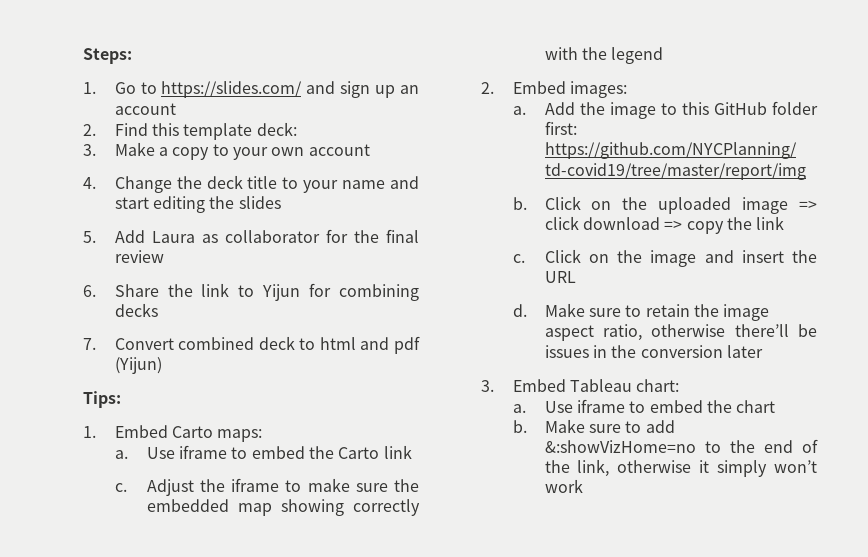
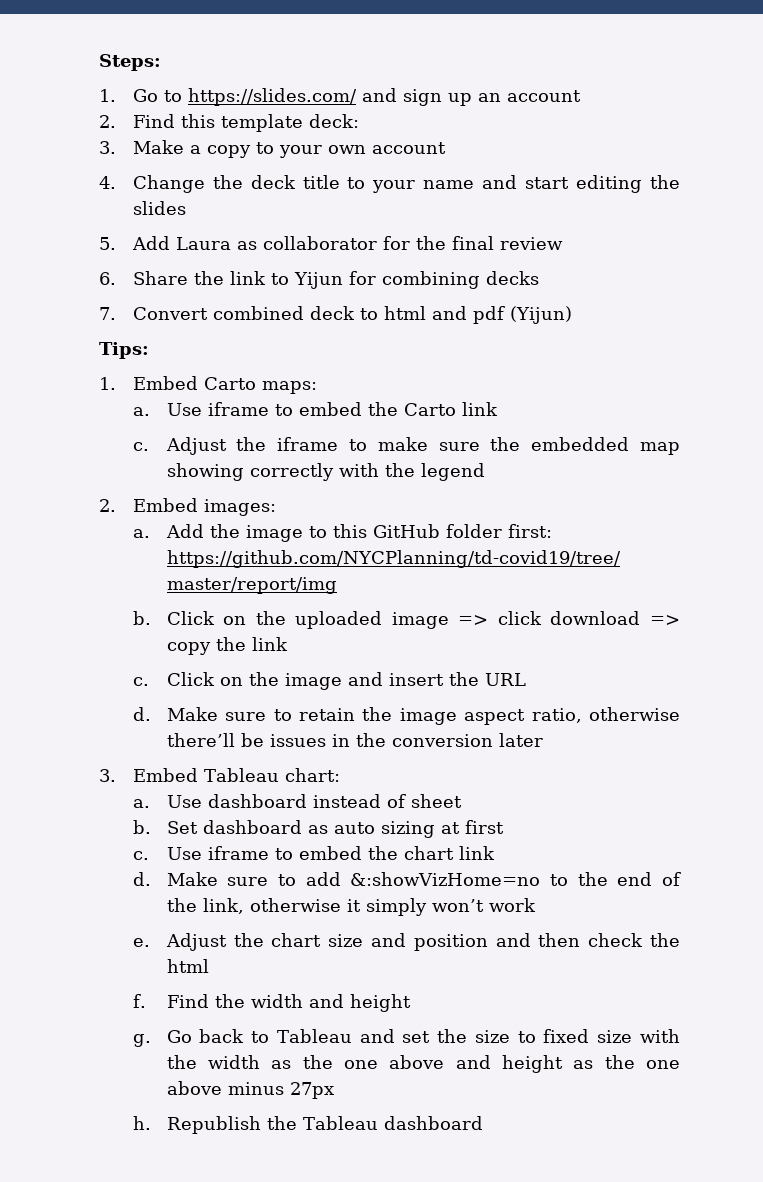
- Use iframe to embed the chart
- b.
+ Use dashboard instead of sheet
+ b. Set dashboard as auto sizing at first
+ c. Use iframe to embed the chart link
+ d.
+ e. Adjust the chart size and position and then check the html
+ f. Find the width and height
+ g. Go back to Tableau and set the size to fixed size with the width as the one above and height as the one above minus 27px
+ h. Republish the Tableau dashboard

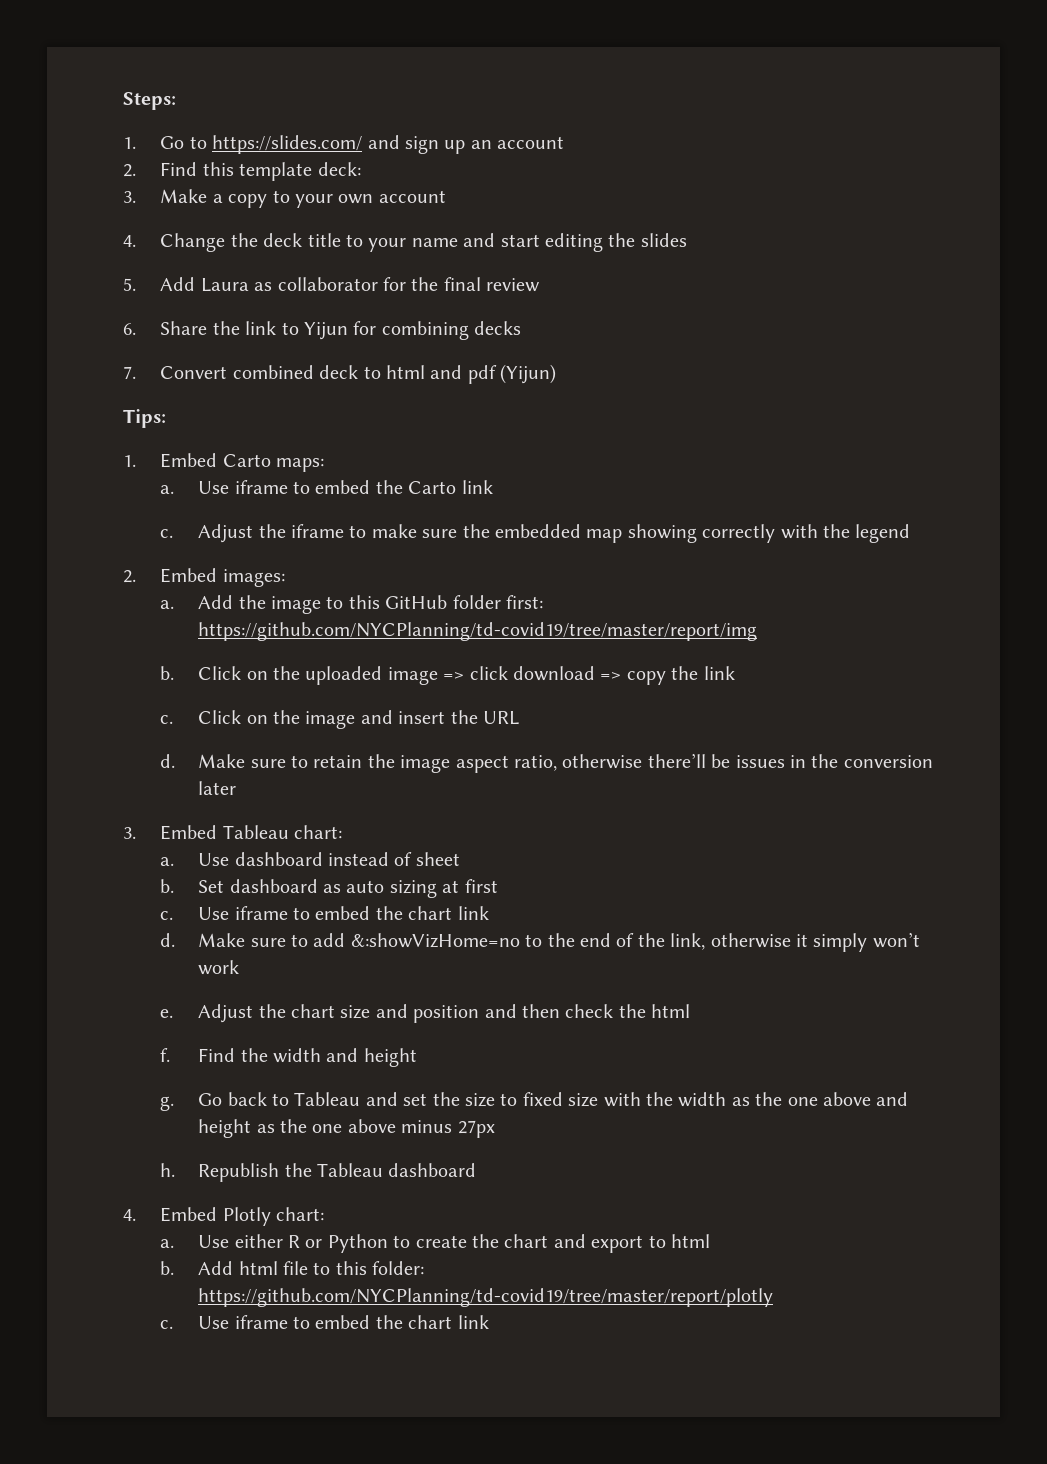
+ 4. Embed Plotly chart:
+ a. Use either R or Python to create the chart and export to html
+ b. Add html file to this folder: https://github.com/NYCPlanning/td-covid19/tree/master/report/plotly
+ c. Use iframe to embed the chart link

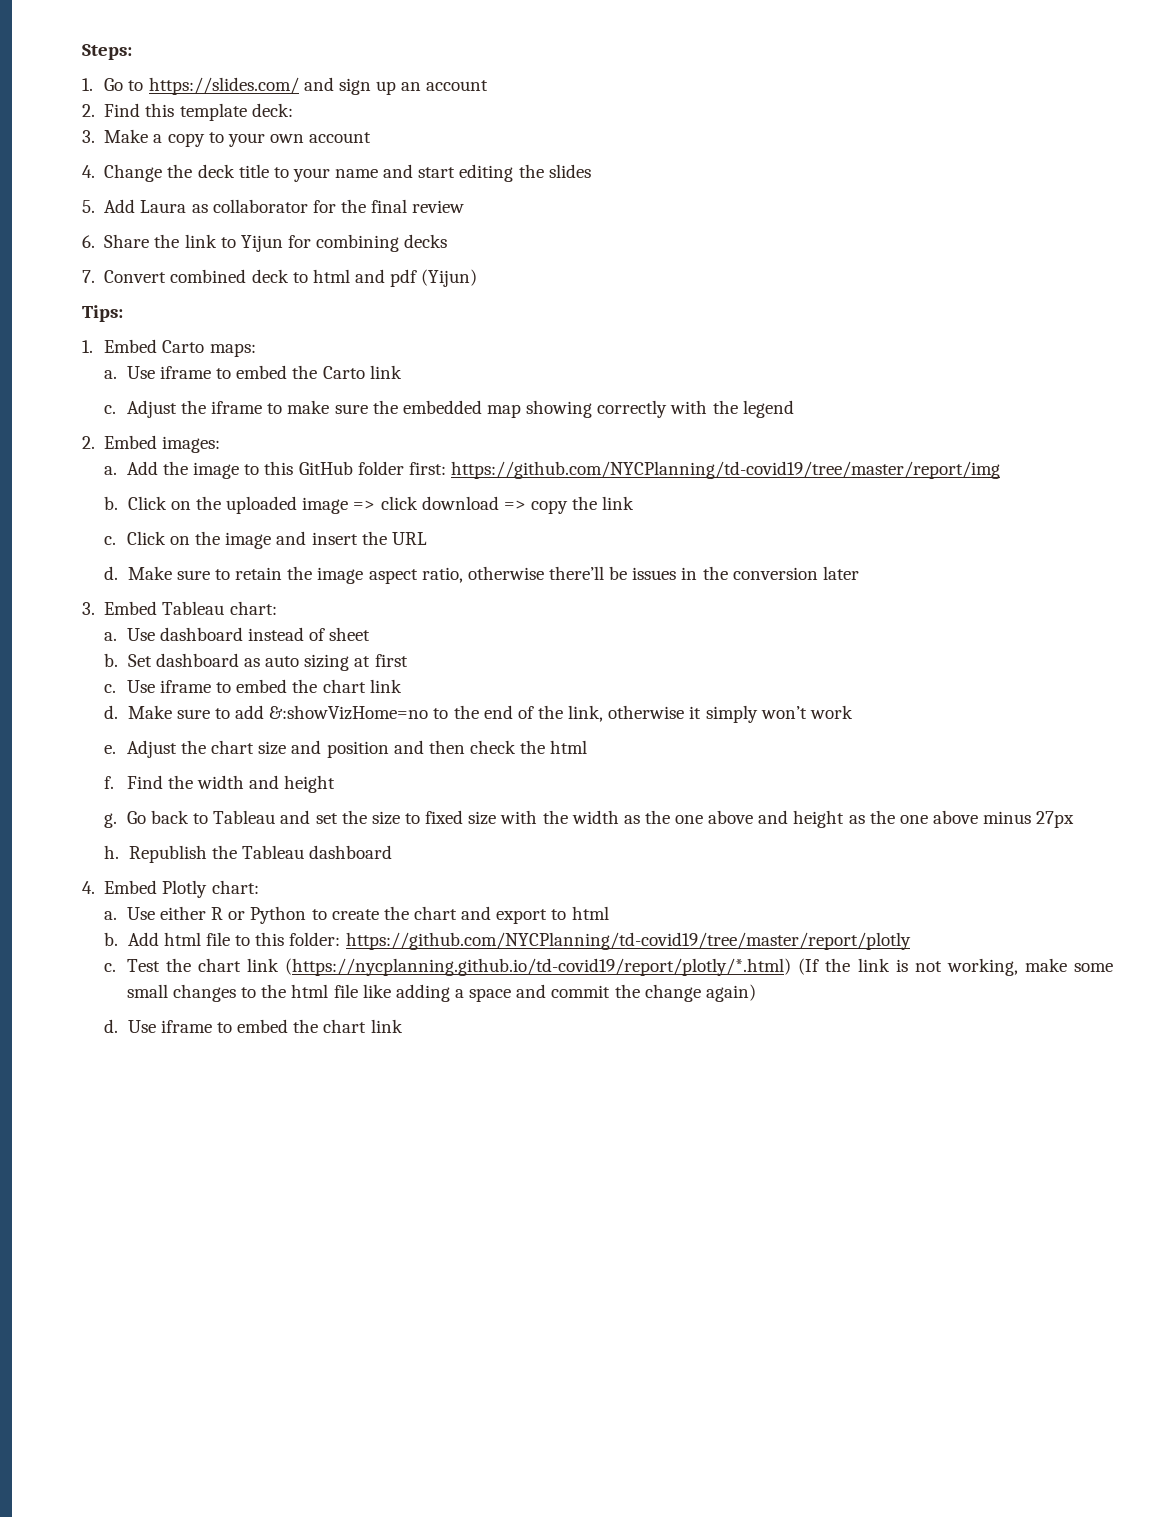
+ Test the chart link (https://nycplanning.github.io/td-covid19/report/plotly/*.html) (If the link is not working, make some small changes to the html file like adding a space and commit the change again)
+ d.

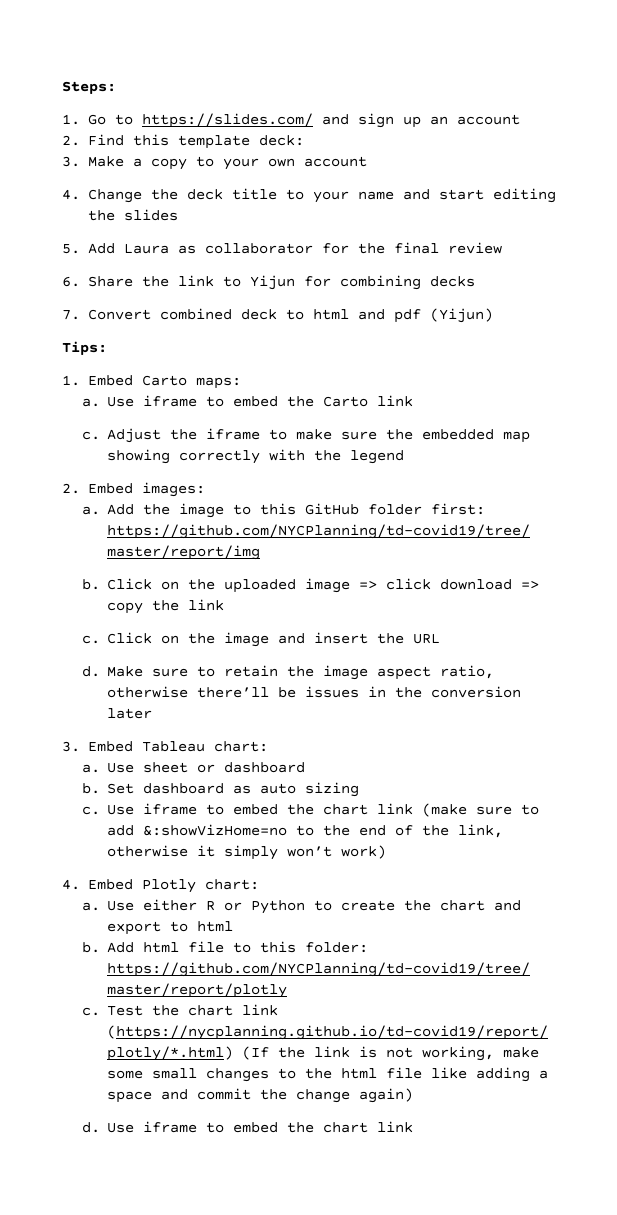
- Use dashboard instead of sheet
+ Use sheet or dashboard
- Set dashboard as auto sizing at first
+ Set dashboard as auto sizing
- c. Use iframe to embed the chart link
- d. Make sure to add &:showVizHome=no to the end of the link, otherwise it simply won’t work
- e. Adjust the chart size and position and then check the html
- f. Find the width and height
- g. Go back to Tableau and set the size to fixed size with the width as the one above and height as the one above minus 27px
- h. Republish the Tableau dashboard
+ c. Use iframe to embed the chart link (make sure to add &:showVizHome=no to the end of the link, otherwise it simply won’t work)

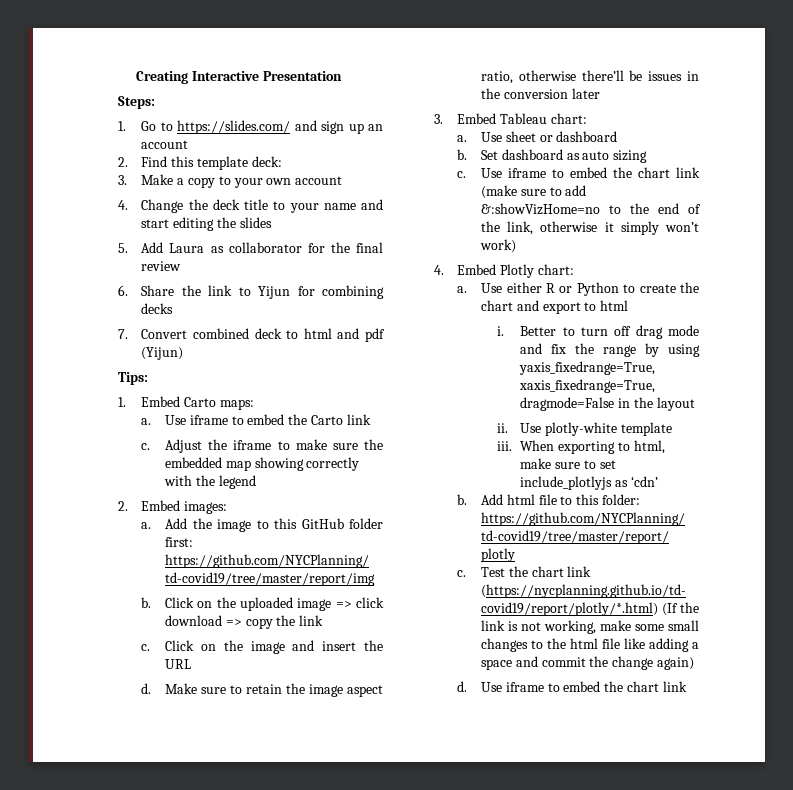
+ Creating Interactive Presentation
+ i. Better to turn off drag mode and fix the range by using yaxis_fixedrange=True, xaxis_fixedrange=True, dragmode=False in the layout
+ ii. Use plotly-white template
+ iii. When exporting to html, make sure to set include_plotlyjs as ‘cdn’

